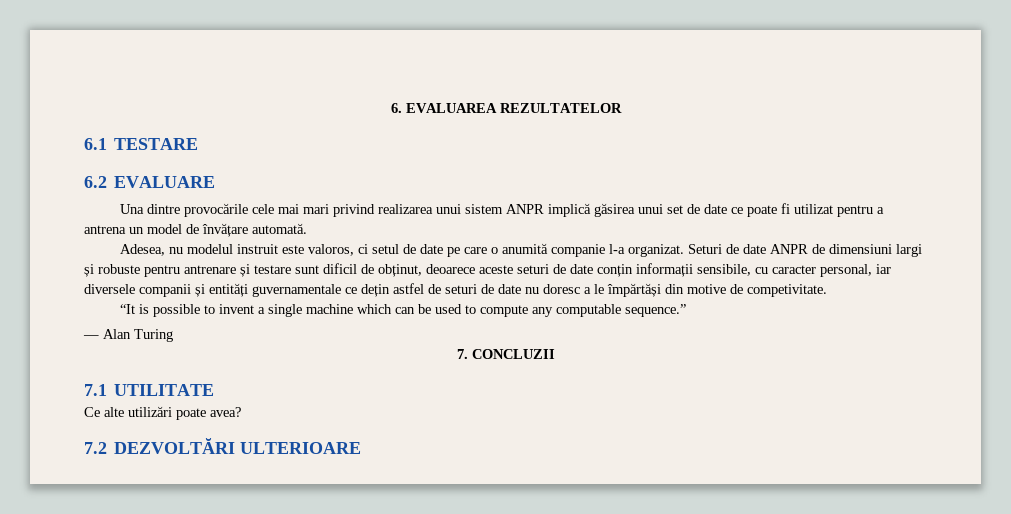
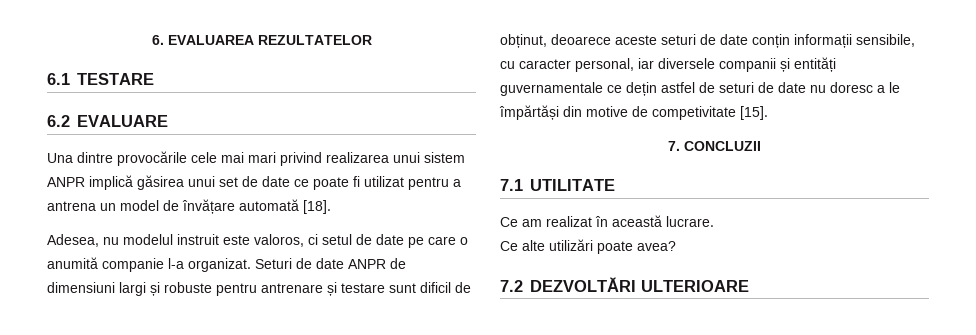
- Una dintre provocările cele mai mari privind realizarea unui sistem ANPR implică găsirea unui set de date ce poate fi utilizat pentru a antrena un model de învățare automată.
+ Una dintre provocările cele mai mari privind realizarea unui sistem ANPR implică găsirea unui set de date ce poate fi utilizat pentru a antrena un model de învățare automată [18].
- Seturi de date ANPR de dimensiuni largi și robuste pentru antrenare și testare sunt dificil de obținut, deoarece aceste seturi de date conțin informații sensibile, cu caracter personal, iar diversele companii și entități guvernamentale ce dețin astfel de seturi de date nu doresc a le împărtăși din motive de competivitate.
- “It is possible to invent a single machine which can be used to compute any computable sequence.”
- ― Alan Turing
+ Seturi de date ANPR de dimensiuni largi și robuste pentru antrenare și testare sunt dificil de obținut, deoarece aceste seturi de date conțin informații sensibile, cu caracter personal, iar diversele companii și entități guvernamentale ce dețin astfel de seturi de date nu doresc a le împărtăși din motive de competivitate [15].
  7. CONCLUZII
  7.1 UTILITATE
+ Ce am realizat în această lucrare.

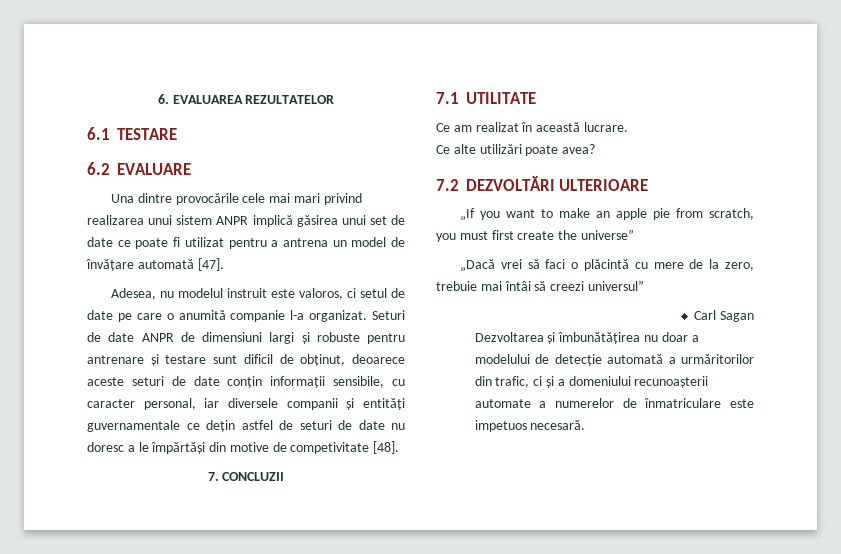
- Una dintre provocările cele mai mari privind realizarea unui sistem ANPR implică găsirea unui set de date ce poate fi utilizat pentru a antrena un model de învățare automată [18].
+ Una dintre provocările cele mai mari privind realizarea unui sistem ANPR implică găsirea unui set de date ce poate fi utilizat pentru a antrena un model de învățare automată [47].
- Seturi de date ANPR de dimensiuni largi și robuste pentru antrenare și testare sunt dificil de obținut, deoarece aceste seturi de date conțin informații sensibile, cu caracter personal, iar diversele companii și entități guvernamentale ce dețin astfel de seturi de date nu doresc a le împărtăși din motive de competivitate [15].
+ Seturi de date ANPR de dimensiuni largi și robuste pentru antrenare și testare sunt dificil de obținut, deoarece aceste seturi de date conțin informații sensibile, cu caracter personal, iar diversele companii și entități guvernamentale ce dețin astfel de seturi de date nu doresc a le împărtăși din motive de competivitate [48].
+ „If you want to make an apple pie from scratch, you must first create the universe”
+ „Dacă vrei să faci o plăcintă cu mere de la zero, trebuie mai întâi să creezi universul”
+ Carl Sagan
+ Dezvoltarea și îmbunătățirea nu doar a modelului de detecție automată a urmăritorilor din trafic, ci și a domeniului recunoașterii automate a numerelor de înmatriculare este impetuos necesară.

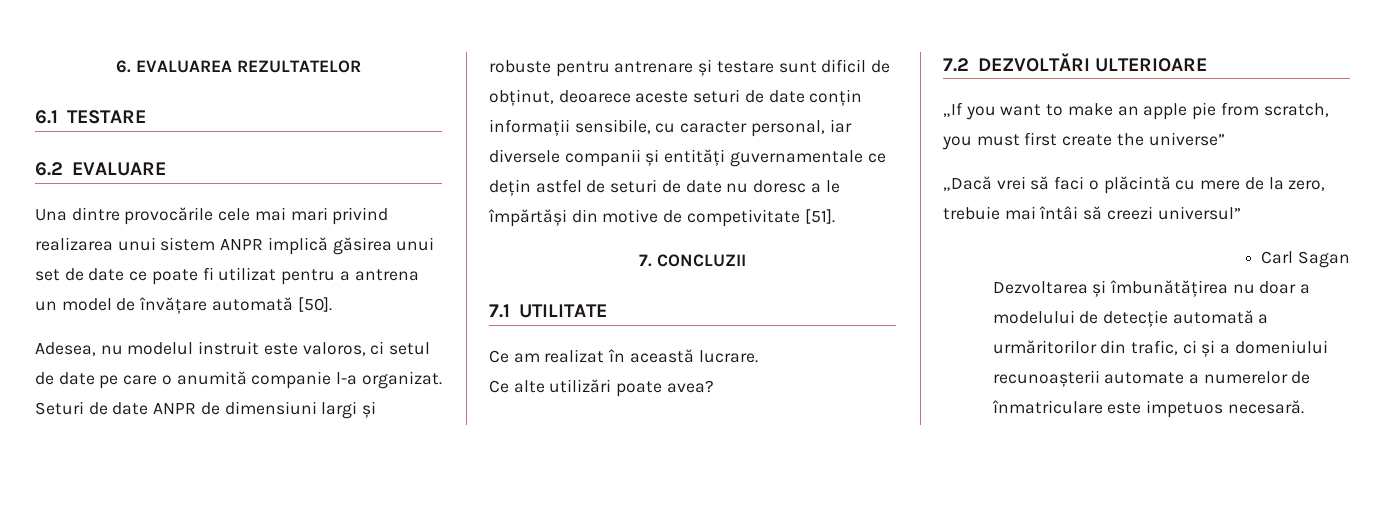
- Una dintre provocările cele mai mari privind realizarea unui sistem ANPR implică găsirea unui set de date ce poate fi utilizat pentru a antrena un model de învățare automată [47].
+ Una dintre provocările cele mai mari privind realizarea unui sistem ANPR implică găsirea unui set de date ce poate fi utilizat pentru a antrena un model de învățare automată [50].
- Seturi de date ANPR de dimensiuni largi și robuste pentru antrenare și testare sunt dificil de obținut, deoarece aceste seturi de date conțin informații sensibile, cu caracter personal, iar diversele companii și entități guvernamentale ce dețin astfel de seturi de date nu doresc a le împărtăși din motive de competivitate [48].
+ Seturi de date ANPR de dimensiuni largi și robuste pentru antrenare și testare sunt dificil de obținut, deoarece aceste seturi de date conțin informații sensibile, cu caracter personal, iar diversele companii și entități guvernamentale ce dețin astfel de seturi de date nu doresc a le împărtăși din motive de competivitate [51].

